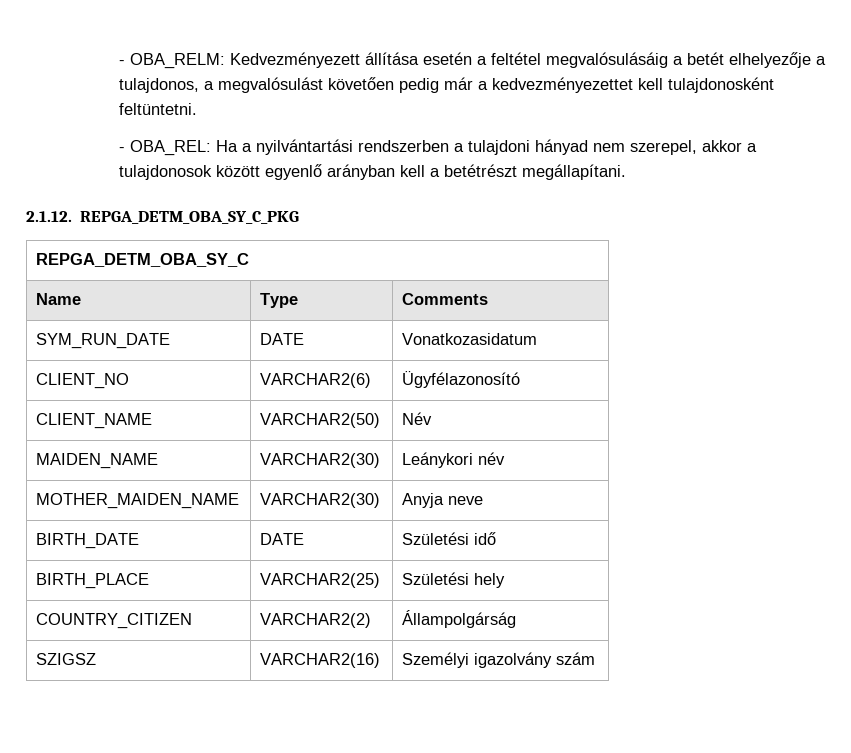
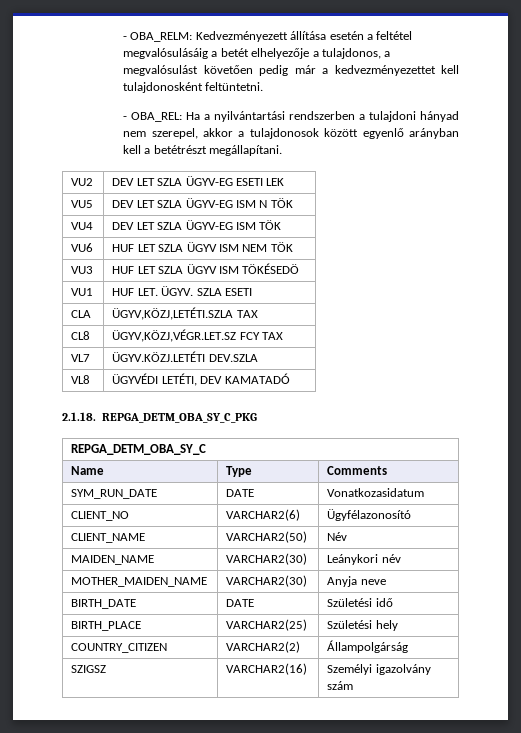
- 2.1.12. REPGA_DETM_OBA_SY_C_PKG
+ VU2 | DEV LET SZLA ÜGYV-EG ESETI LEK
+ VU5 | DEV LET SZLA ÜGYV-EG ISM N TÖK
+ VU4 | DEV LET SZLA ÜGYV-EG ISM TÖK
+ VU6 | HUF LET SZLA ÜGYV ISM NEM TÖK
+ VU3 | HUF LET SZLA ÜGYV ISM TÖKÉSEDÖ
+ VU1 | HUF LET. ÜGYV. SZLA ESETI
+ CLA | ÜGYV,KÖZJ,LETÉTI.SZLA TAX
+ CL8 | ÜGYV,KÖZJ,VÉGR.LET.SZ FCY TAX
+ VL7 | ÜGYV.KÖZJ.LETÉTI DEV.SZLA
+ VL8 | ÜGYVÉDI LETÉTI, DEV KAMATADÓ
+ 2.1.18. REPGA_DETM_OBA_SY_C_PKG

